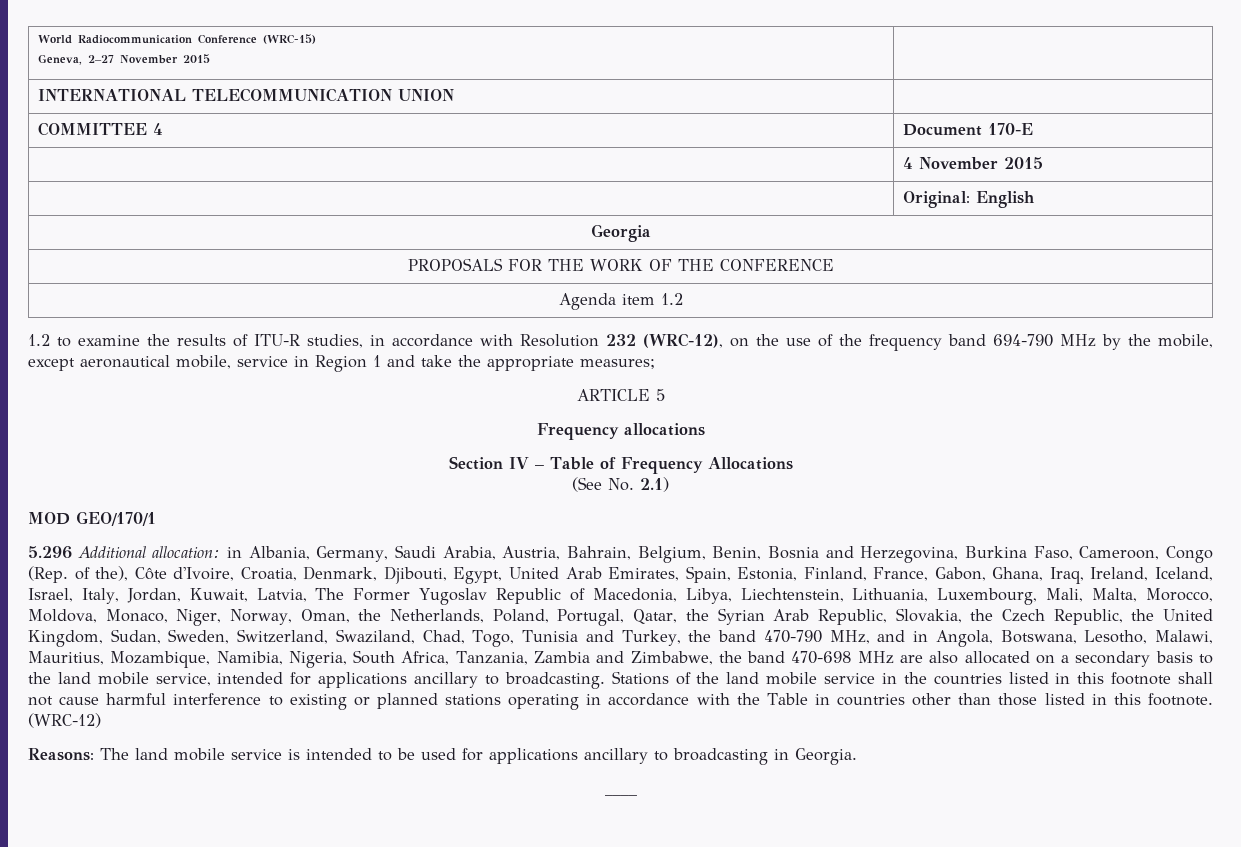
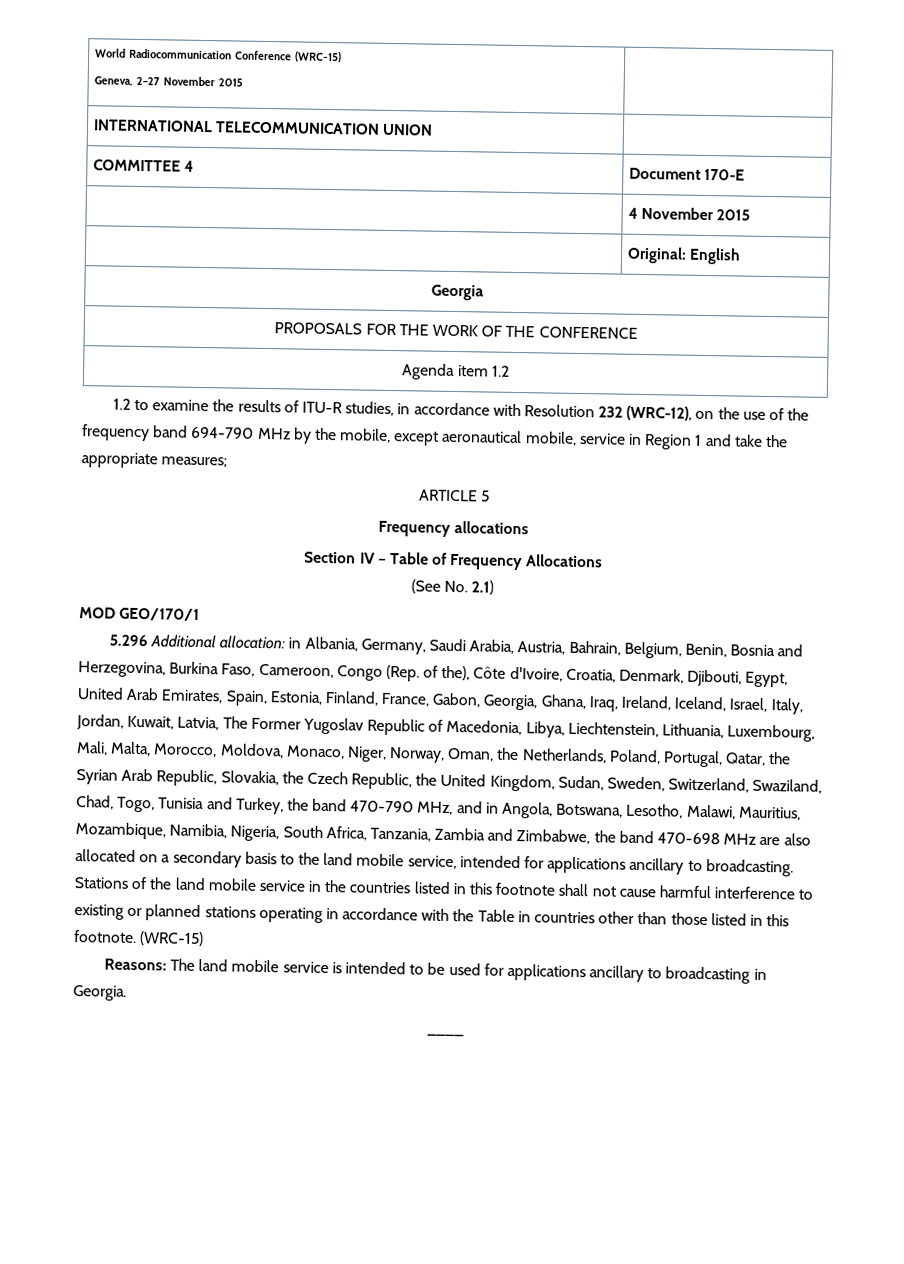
- in Albania, Germany, Saudi Arabia, Austria, Bahrain, Belgium, Benin, Bosnia and Herzegovina, Burkina Faso, Cameroon, Congo (Rep. of the), Côte d'Ivoire, Croatia, Denmark, Djibouti, Egypt, United Arab Emirates, Spain, Estonia, Finland, France, Gabon, Ghana, Iraq, Ireland, Iceland, Israel, Italy, Jordan, Kuwait, Latvia, The Former Yugoslav Republic of Macedonia, Libya, Liechtenstein, Lithuania, Luxembourg, Mali, Malta, Morocco, Moldova, Monaco, Niger, Norway, Oman, the Netherlands, Poland, Portugal, Qatar, the Syrian Arab Republic, Slovakia, the Czech Republic, the United Kingdom, Sudan, Sweden, Switzerland, Swaziland, Chad, Togo, Tunisia and Turkey, the band 470-790 MHz, and in Angola, Botswana, Lesotho, Malawi, Mauritius, Mozambique, Namibia, Nigeria, South Africa, Tanzania, Zambia and Zimbabwe, the band 470-698 MHz are also allocated on a secondary basis to the land mobile service, intended for applications ancillary to broadcasting.
+ in Albania, Germany, Saudi Arabia, Austria, Bahrain, Belgium, Benin, Bosnia and Herzegovina, Burkina Faso, Cameroon, Congo (Rep. of the), Côte d'Ivoire, Croatia, Denmark, Djibouti, Egypt, United Arab Emirates, Spain, Estonia, Finland, France, Gabon, Georgia, Ghana, Iraq, Ireland, Iceland, Israel, Italy, Jordan, Kuwait, Latvia, The Former Yugoslav Republic of Macedonia, Libya, Liechtenstein, Lithuania, Luxembourg, Mali, Malta, Morocco, Moldova, Monaco, Niger, Norway, Oman, the Netherlands, Poland, Portugal, Qatar, the Syrian Arab Republic, Slovakia, the Czech Republic, the United Kingdom, Sudan, Sweden, Switzerland, Swaziland, Chad, Togo, Tunisia and Turkey, the band 470-790 MHz, and in Angola, Botswana, Lesotho, Malawi, Mauritius, Mozambique, Namibia, Nigeria, South Africa, Tanzania, Zambia and Zimbabwe, the band 470-698 MHz are also allocated on a secondary basis to the land mobile service, intended for applications ancillary to broadcasting.
- Stations of the land mobile service in the countries listed in this footnote shall not cause harmful interference to existing or planned stations operating in accordance with the Table in countries other than those listed in this footnote. (WRC-12)
+ Stations of the land mobile service in the countries listed in this footnote shall not cause harmful interference to existing or planned stations operating in accordance with the Table in countries other than those listed in this footnote. (WRC-15)

